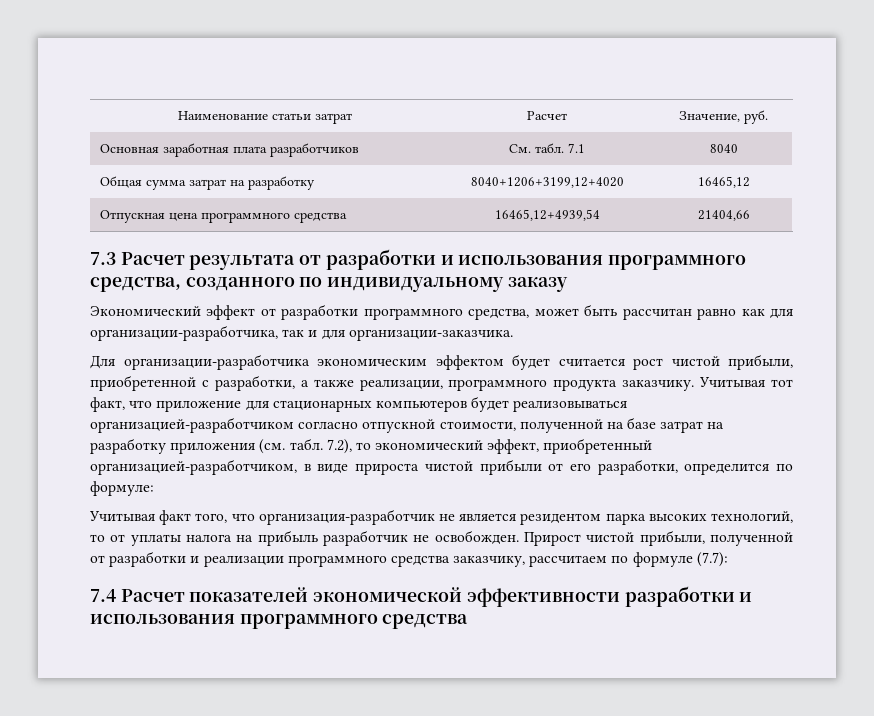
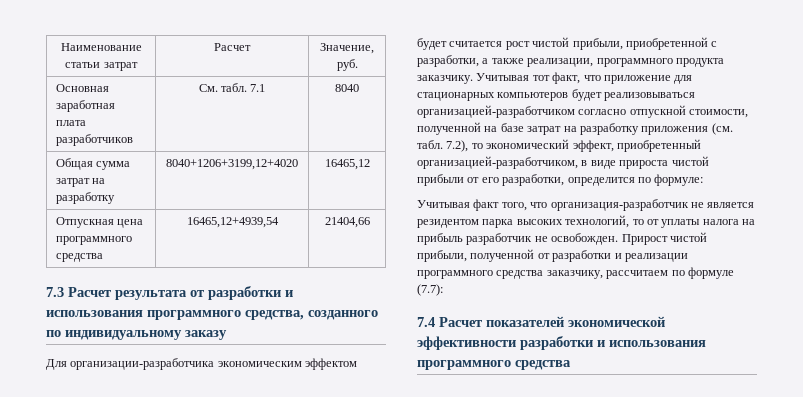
- Экономический эффект от разработки программного средства, может быть рассчитан равно как для организации-разработчика, так и для организации-заказчика.

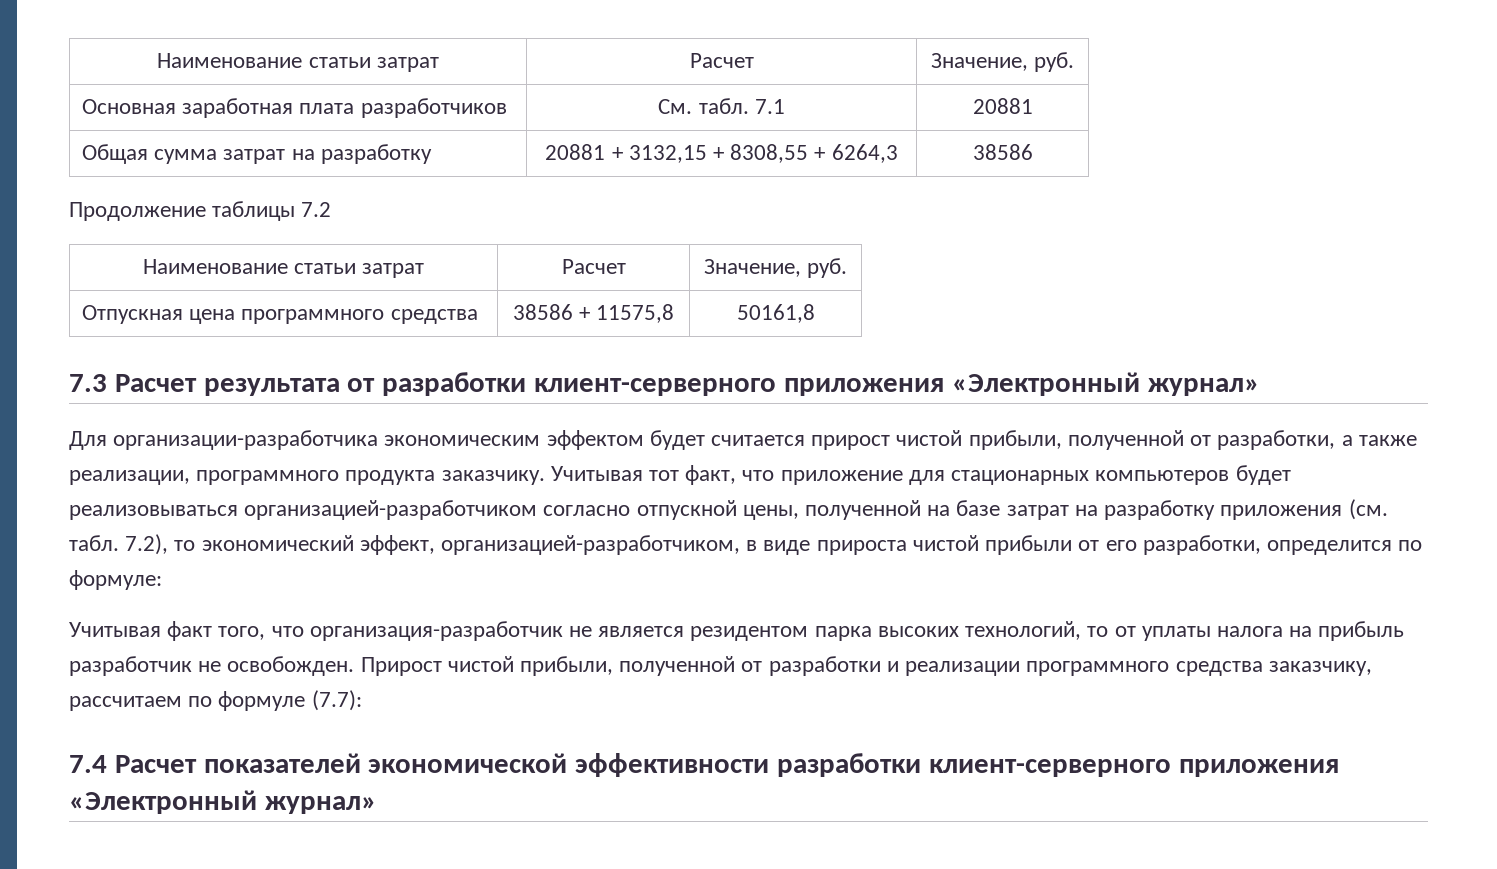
- Основная заработная плата разработчиков | См. табл. 7.1 | 8040
+ Основная заработная плата разработчиков | См. табл. 7.1 | 20881
- Общая сумма затрат на разработку | 8040+1206+3199,12+4020 | 16465,12
+ Общая сумма затрат на разработку | 20881 + 3132,15 + 8308,55 + 6264,3 | 38586
+ Продолжение таблицы 7.2
+ Наименование статьи затрат | Расчет | Значение, руб.
- Отпускная цена программного средства | 16465,12+4939,54 | 21404,66
+ Отпускная цена программного средства | 38586 + 11575,8 | 50161,8
- 7.3 Расчет результата от разработки и использования программного средства, созданного по индивидуальному заказу
+ 7.3 Расчет результата от разработки клиент-серверного приложения «Электронный журнал»
- Для организации-разработчика экономическим эффектом будет считается рост чистой прибыли, приобретенной с разработки, а также реализации, программного продукта заказчику.
+ Для организации-разработчика экономическим эффектом будет считается прирост чистой прибыли, полученной от разработки, а также реализации, программного продукта заказчику.
- Учитывая тот факт, что приложение для стационарных компьютеров будет реализовываться организацией-разработчиком согласно отпускной стоимости, полученной на базе затрат на разработку приложения (см. табл.
+ Учитывая тот факт, что приложение для стационарных компьютеров будет реализовываться организацией-разработчиком согласно отпускной цены, полученной на базе затрат на разработку приложения (см. табл.
- 7.2), то экономический эффект, приобретенный организацией-разработчиком, в виде прироста чистой прибыли от его разработки, определится по формуле:
+ 7.2), то экономический эффект, организацией-разработчиком, в виде прироста чистой прибыли от его разработки, определится по формуле:
- 7.4 Расчет показателей экономической эффективности разработки и использования программного средства
+ 7.4 Расчет показателей экономической эффективности разработки клиент-серверного приложения «Электронный журнал»

